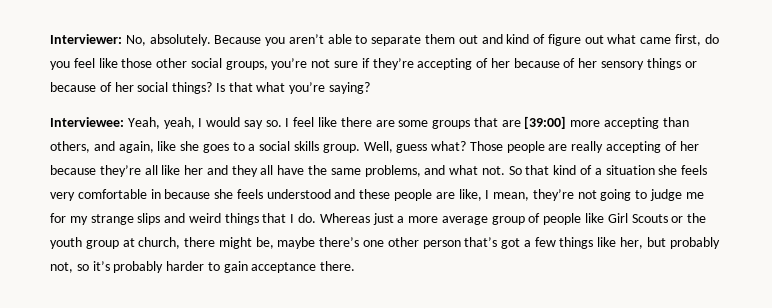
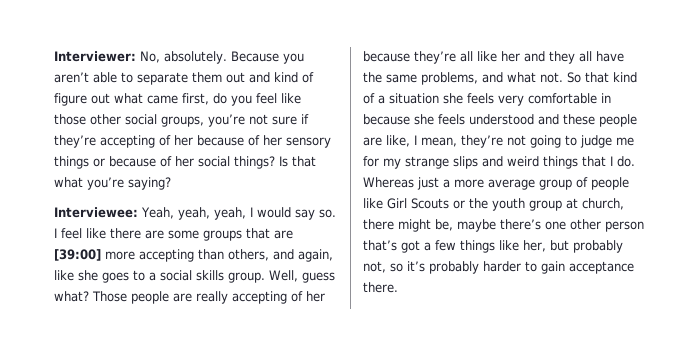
- Interviewee: Yeah, yeah, I would say so.
+ Interviewee: Yeah, yeah, yeah, I would say so.

